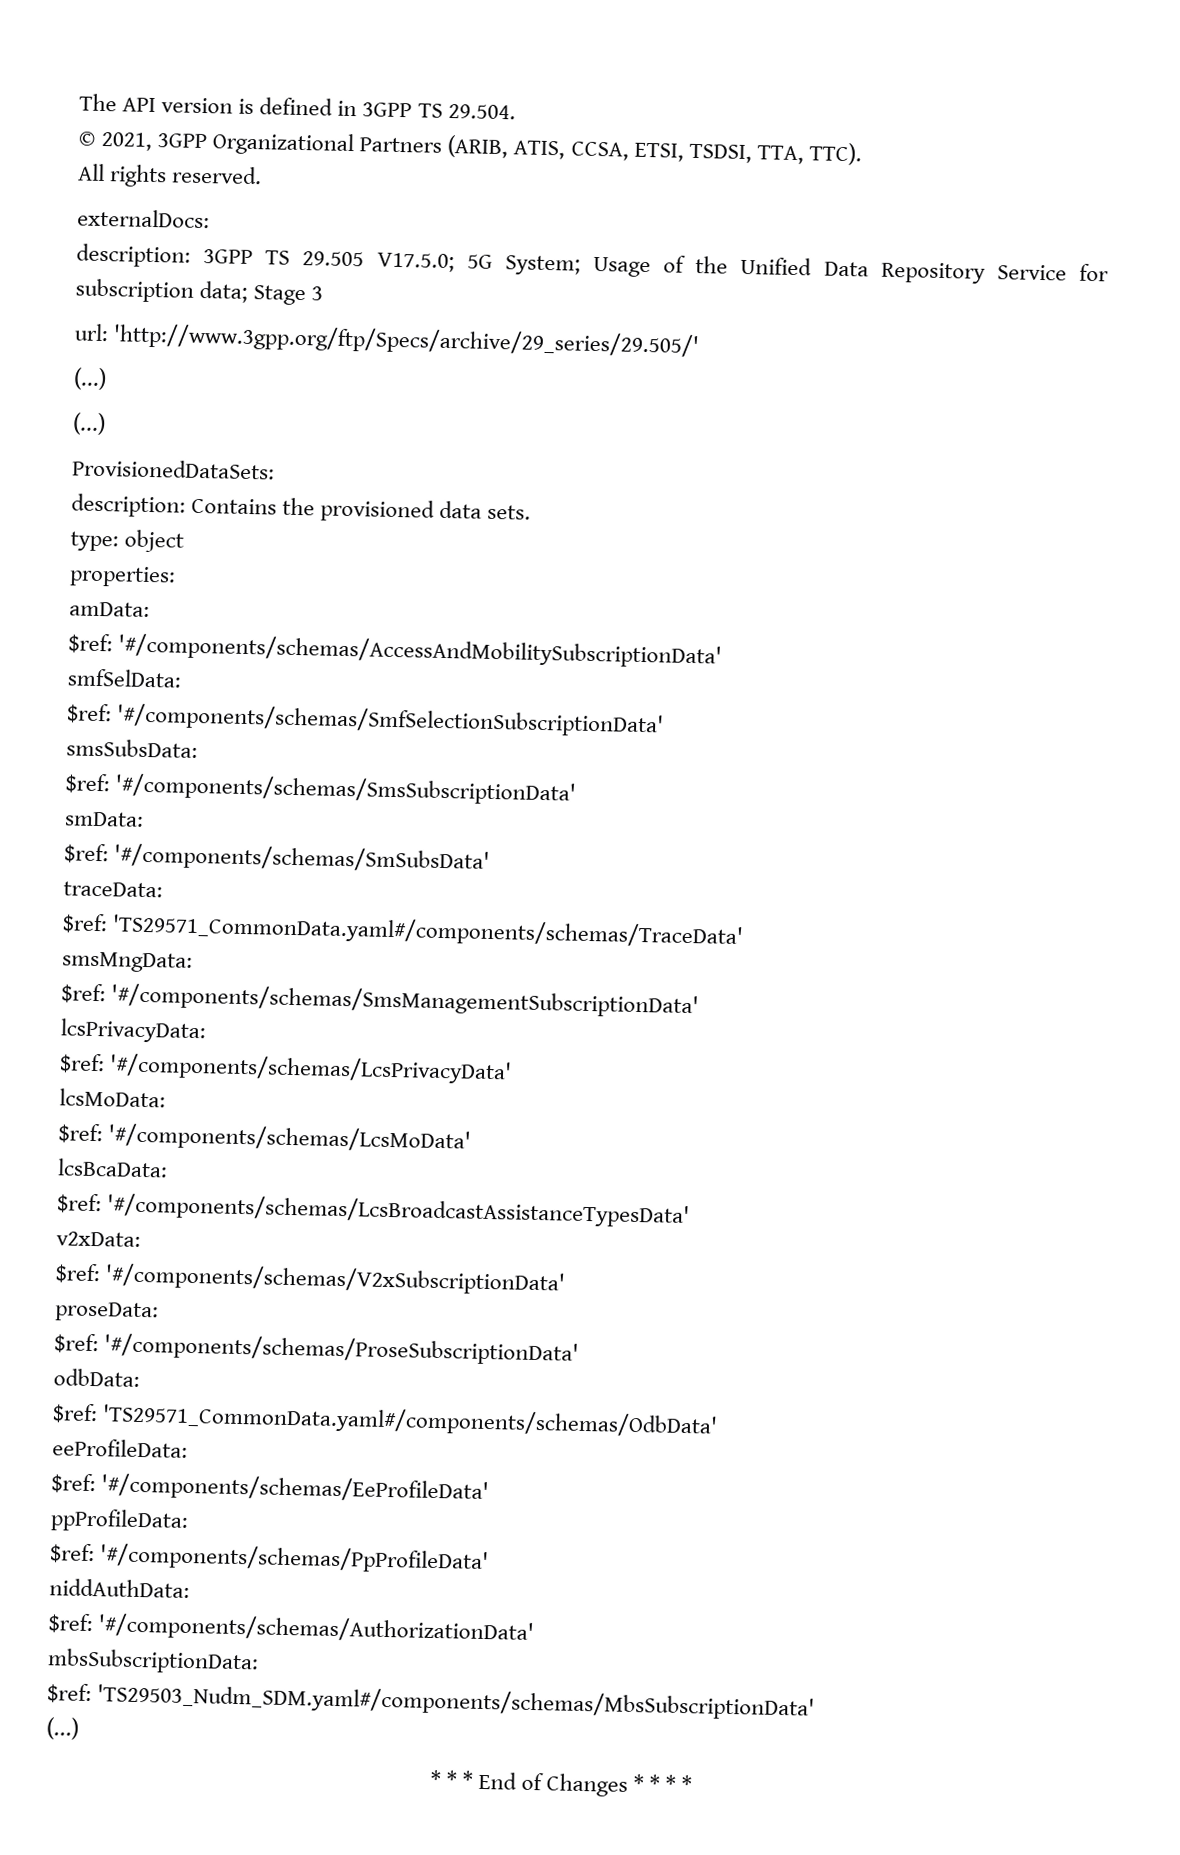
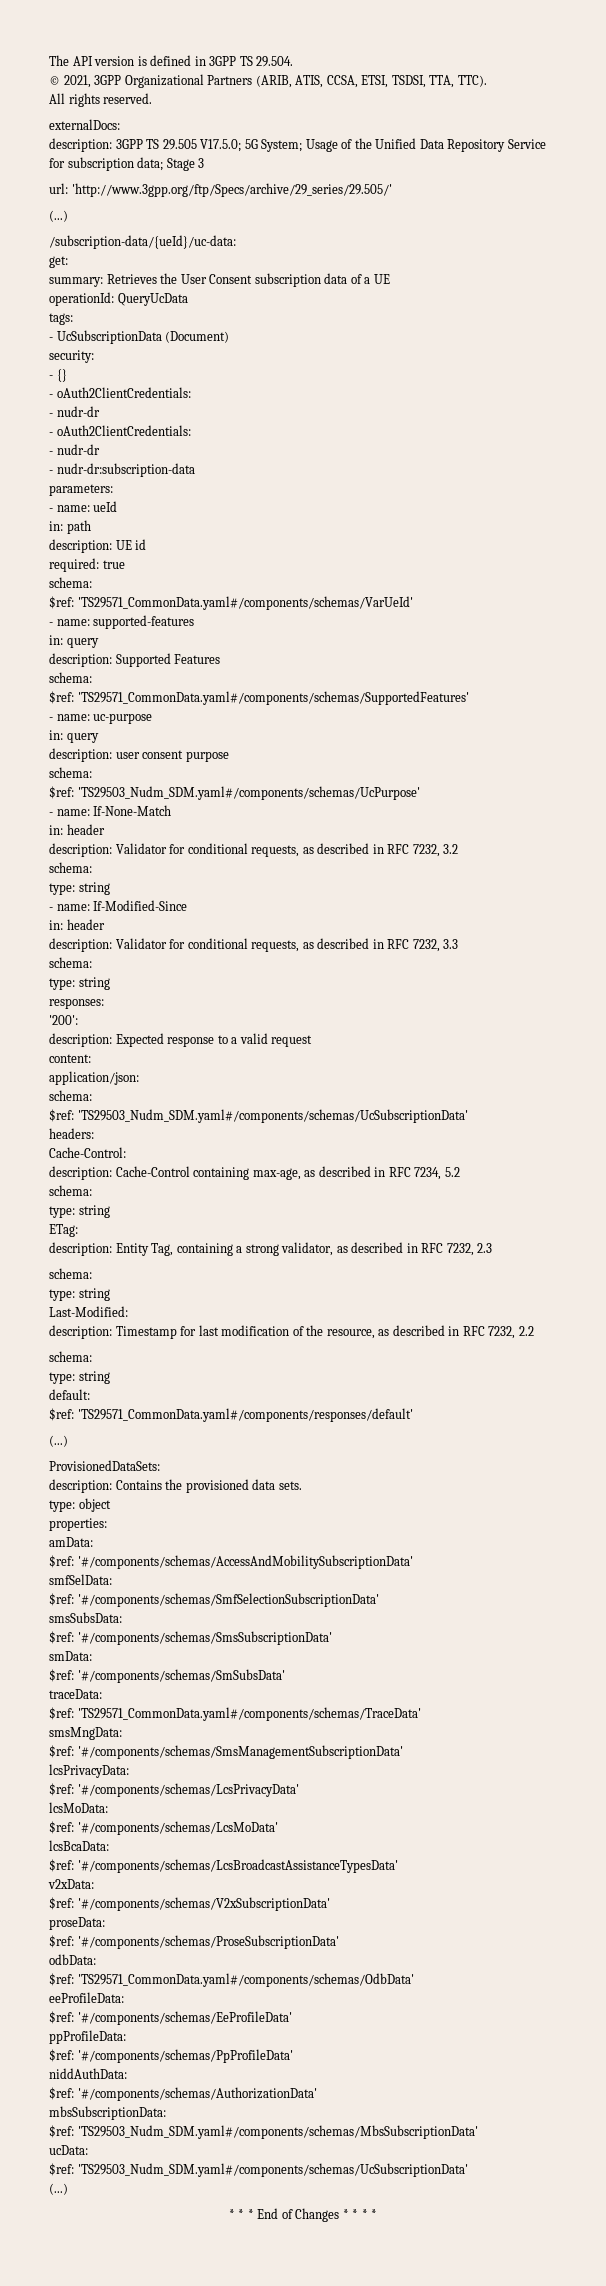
+ /subscription-data/{ueId}/uc-data:
+ get:
+ summary: Retrieves the User Consent subscription data of a UE
+ operationId: QueryUcData
+ tags:
+ - UcSubscriptionData (Document)
+ security:
+ - {}
+ - oAuth2ClientCredentials:
+ - nudr-dr
+ - oAuth2ClientCredentials:
+ - nudr-dr
+ - nudr-dr:subscription-data
+ parameters:
+ - name: ueId
+ in: path
+ description: UE id
+ required: true
+ schema:
+ $ref: 'TS29571_CommonData.yaml#/components/schemas/VarUeId'
+ - name: supported-features
+ in: query
+ description: Supported Features
+ schema:
+ $ref: 'TS29571_CommonData.yaml#/components/schemas/SupportedFeatures'
+ - name: uc-purpose
+ in: query
+ description: user consent purpose
+ schema:
+ $ref: 'TS29503_Nudm_SDM.yaml#/components/schemas/UcPurpose'
+ - name: If-None-Match
+ in: header
+ description: Validator for conditional requests, as described in RFC 7232, 3.2
+ schema:
+ type: string
+ - name: If-Modified-Since
+ in: header
+ description: Validator for conditional requests, as described in RFC 7232, 3.3
+ schema:
+ type: string
+ responses:
+ '200':
+ description: Expected response to a valid request
+ content:
+ application/json:
+ schema:
+ $ref: 'TS29503_Nudm_SDM.yaml#/components/schemas/UcSubscriptionData'
+ headers:
+ Cache-Control:
+ description: Cache-Control containing max-age, as described in RFC 7234, 5.2
+ schema:
+ type: string
+ ETag:
+ description: Entity Tag, containing a strong validator, as described in RFC 7232, 2.3
+ schema:
+ type: string
+ Last-Modified:
+ description: Timestamp for last modification of the resource, as described in RFC 7232, 2.2
+ schema:
+ type: string
+ default:
+ $ref: 'TS29571_CommonData.yaml#/components/responses/default'
+ ucData:
+ $ref: 'TS29503_Nudm_SDM.yaml#/components/schemas/UcSubscriptionData'

